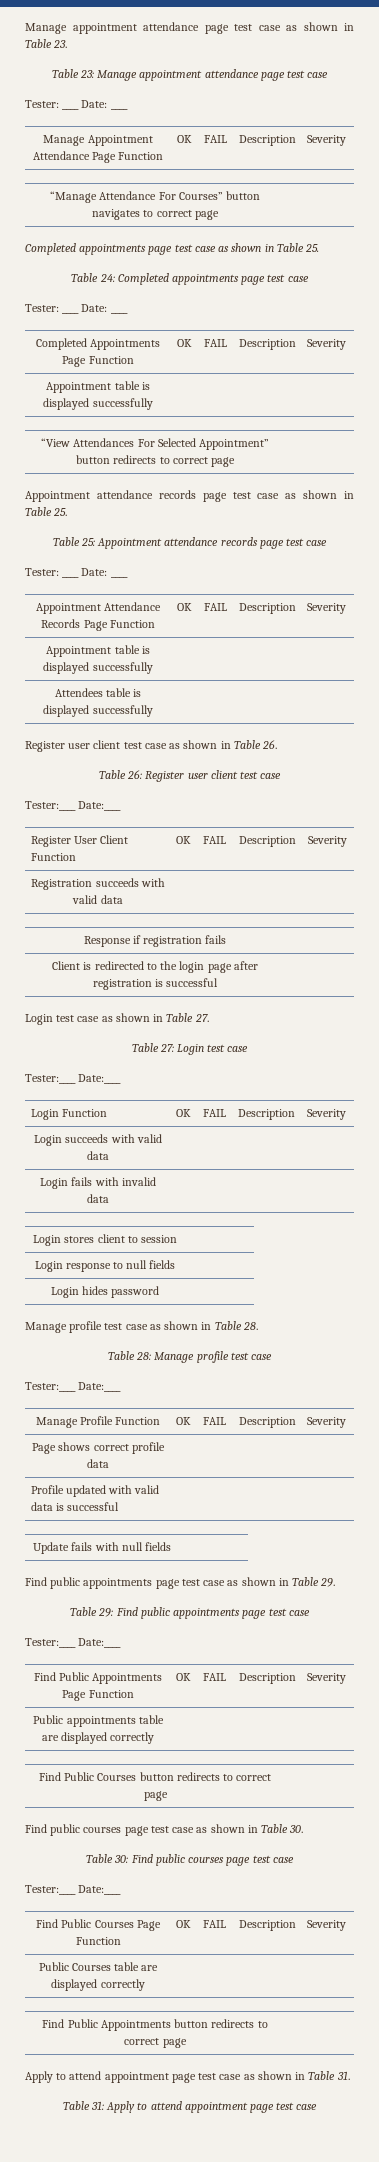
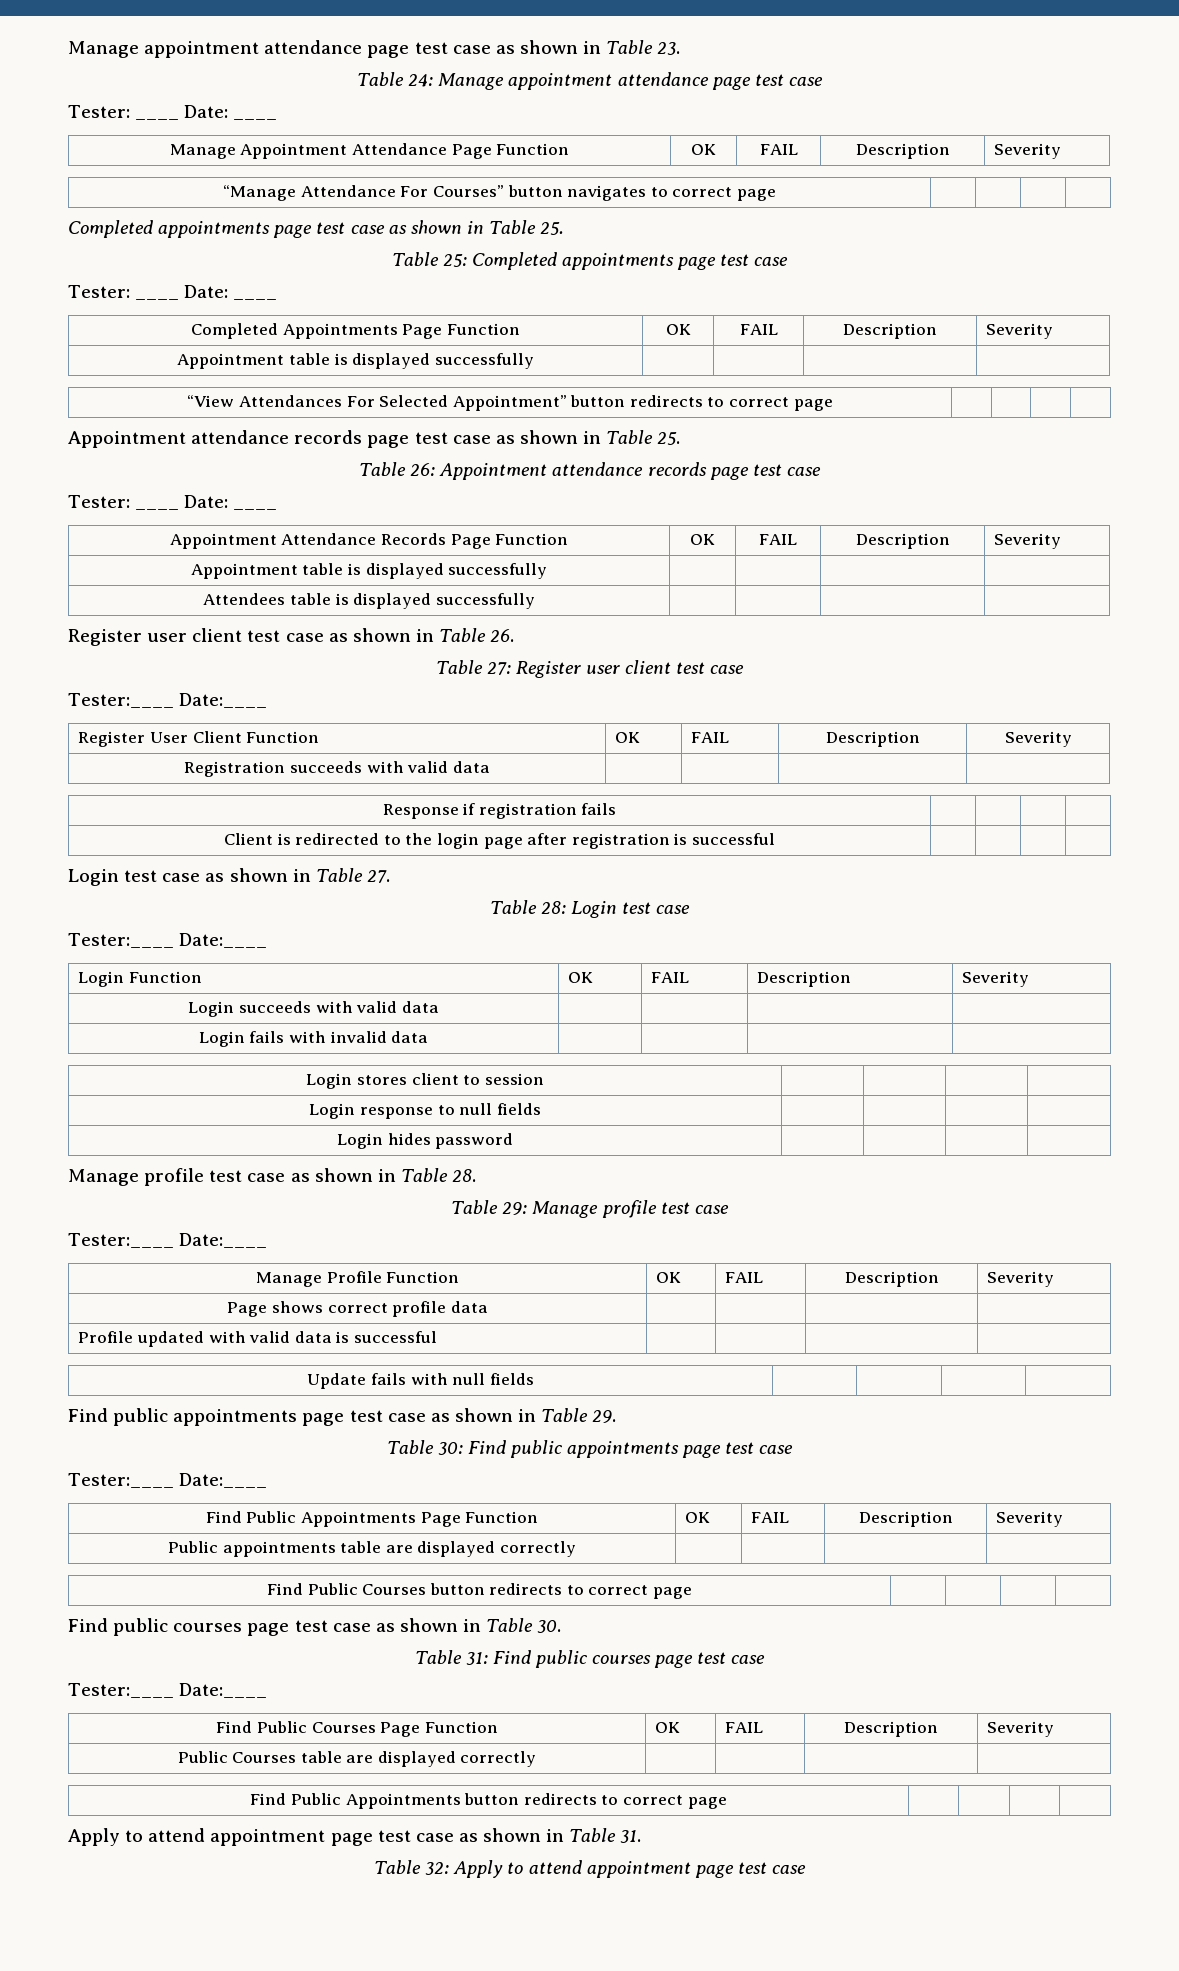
- Table 23: Manage appointment attendance page test case
+ Table 24: Manage appointment attendance page test case
- Table 24: Completed appointments page test case
+ Table 25: Completed appointments page test case
- Table 25: Appointment attendance records page test case
+ Table 26: Appointment attendance records page test case
- Table 26: Register user client test case
+ Table 27: Register user client test case
- Table 27: Login test case
+ Table 28: Login test case
- Table 28: Manage profile test case
+ Table 29: Manage profile test case
- Table 29: Find public appointments page test case
+ Table 30: Find public appointments page test case
- Table 30: Find public courses page test case
+ Table 31: Find public courses page test case
- Table 31: Apply to attend appointment page test case
+ Table 32: Apply to attend appointment page test case

